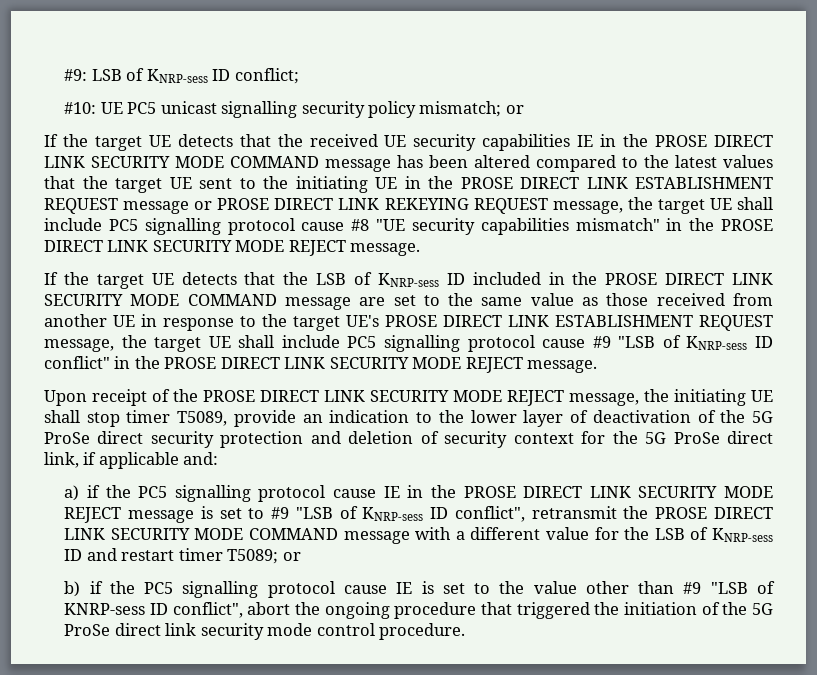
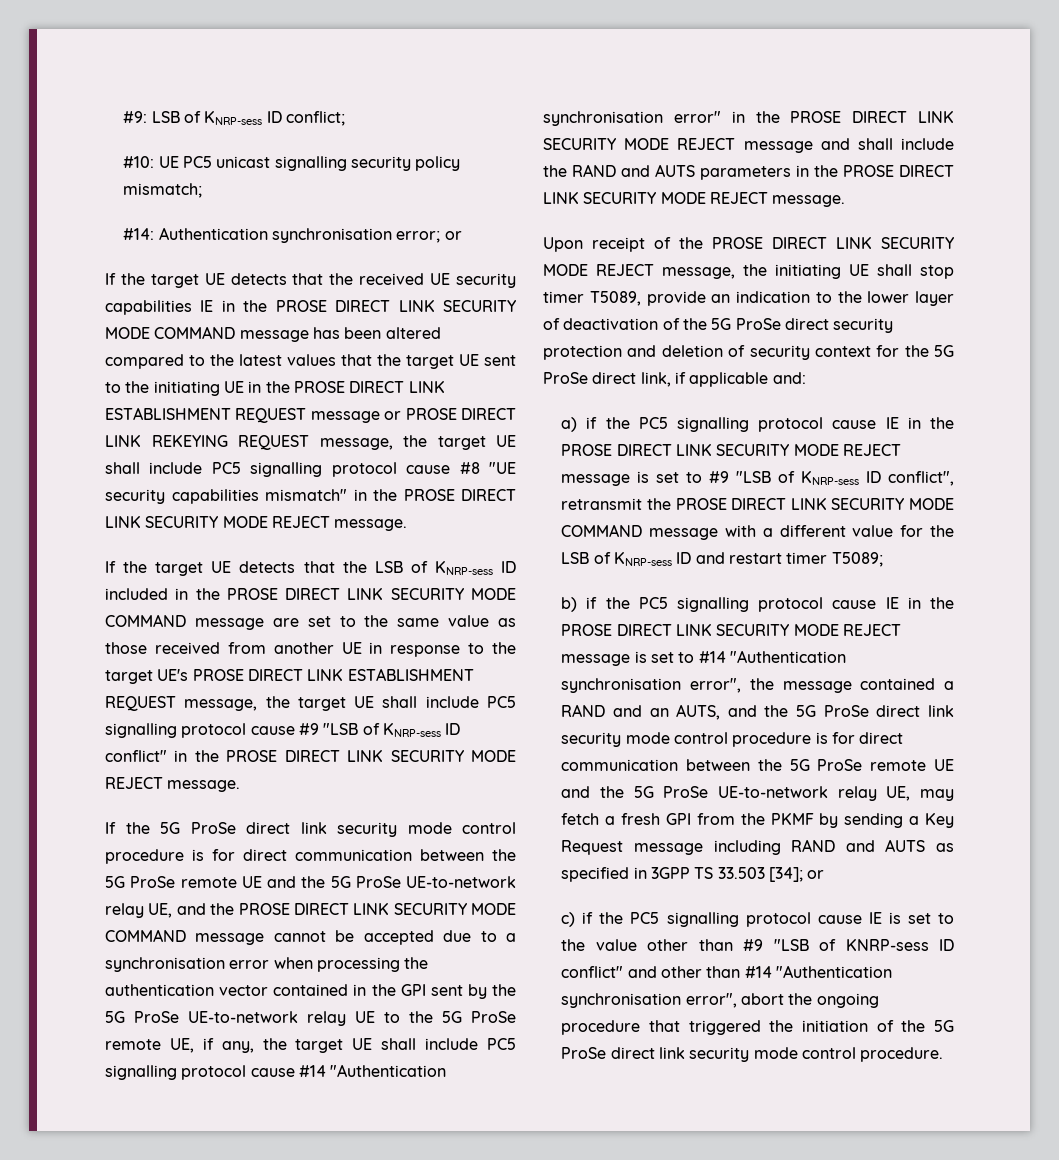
- #10: UE PC5 unicast signalling security policy mismatch; or
+ #10: UE PC5 unicast signalling security policy mismatch;
+ #14: Authentication synchronisation error; or
+ If the 5G ProSe direct link security mode control procedure is for direct communication between the 5G ProSe remote UE and the 5G ProSe UE-to-network relay UE, and the PROSE DIRECT LINK SECURITY MODE COMMAND message cannot be accepted due to a synchronisation error when processing the authentication vector contained in the GPI sent by the 5G ProSe UE-to-network relay UE to the 5G ProSe remote UE, if any, the target UE shall include PC5 signalling protocol cause #14 "Authentication synchronisation error" in the PROSE DIRECT LINK SECURITY MODE REJECT message and shall include the RAND and AUTS parameters in the PROSE DIRECT LINK SECURITY MODE REJECT message.
- a) if the PC5 signalling protocol cause IE in the PROSE DIRECT LINK SECURITY MODE REJECT message is set to #9 "LSB of KNRP-sess ID conflict", retransmit the PROSE DIRECT LINK SECURITY MODE COMMAND message with a different value for the LSB of KNRP-sess ID and restart timer T5089; or
- b) if the PC5 signalling protocol cause IE is set to the value other than #9 "LSB of KNRP-sess ID conflict", abort the ongoing procedure that triggered the initiation of the 5G ProSe direct link security mode control procedure.
+ a) if the PC5 signalling protocol cause IE in the PROSE DIRECT LINK SECURITY MODE REJECT message is set to #9 "LSB of KNRP-sess ID conflict", retransmit the PROSE DIRECT LINK SECURITY MODE COMMAND message with a different value for the LSB of KNRP-sess ID and restart timer T5089;
+ b) if the PC5 signalling protocol cause IE in the PROSE DIRECT LINK SECURITY MODE REJECT message is set to #14 "Authentication synchronisation error", the message contained a RAND and an AUTS, and the 5G ProSe direct link security mode control procedure is for direct communication between the 5G ProSe remote UE and the 5G ProSe UE-to-network relay UE, may fetch a fresh GPI from the PKMF by sending a Key Request message including RAND and AUTS as specified in 3GPP TS 33.503 [34]; or
+ c) if the PC5 signalling protocol cause IE is set to the value other than #9 "LSB of KNRP-sess ID conflict" and other than #14 "Authentication synchronisation error", abort the ongoing procedure that triggered the initiation of the 5G ProSe direct link security mode control procedure.

